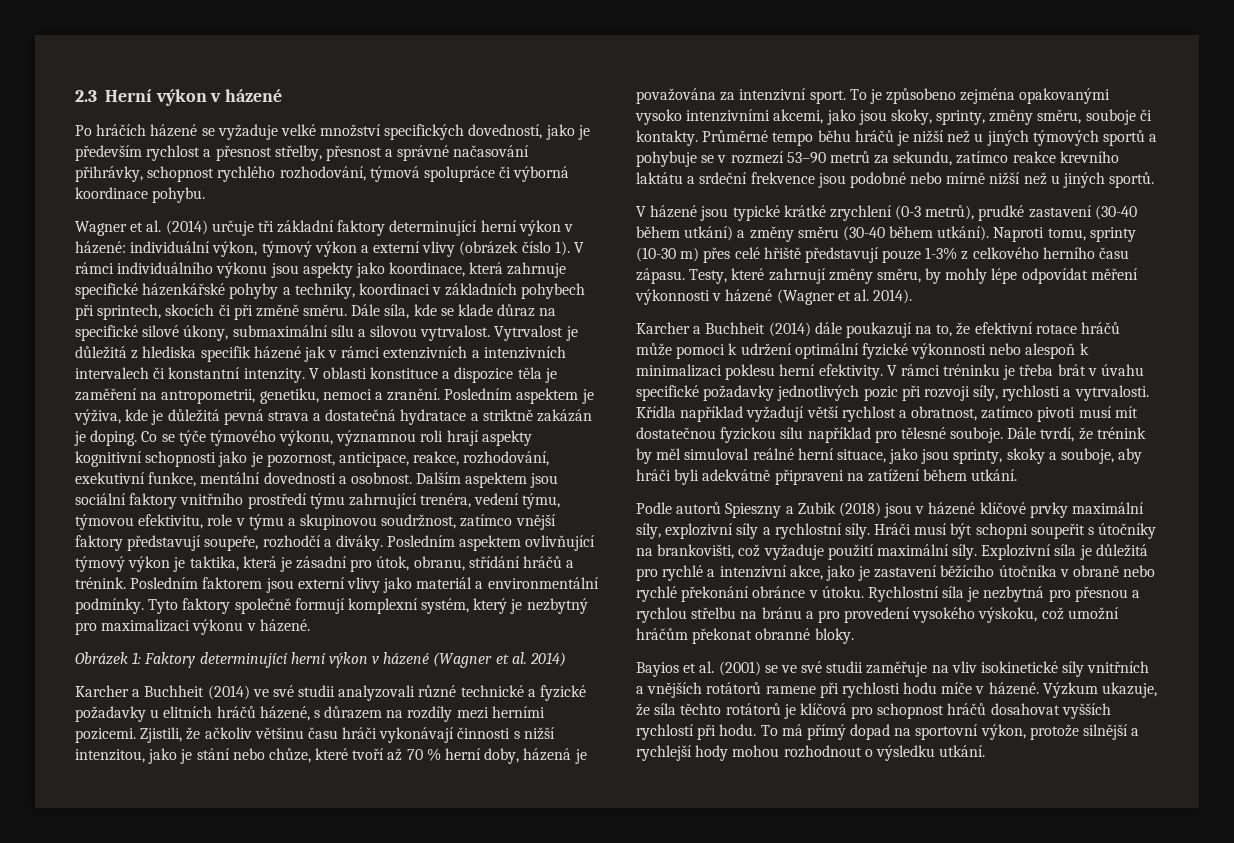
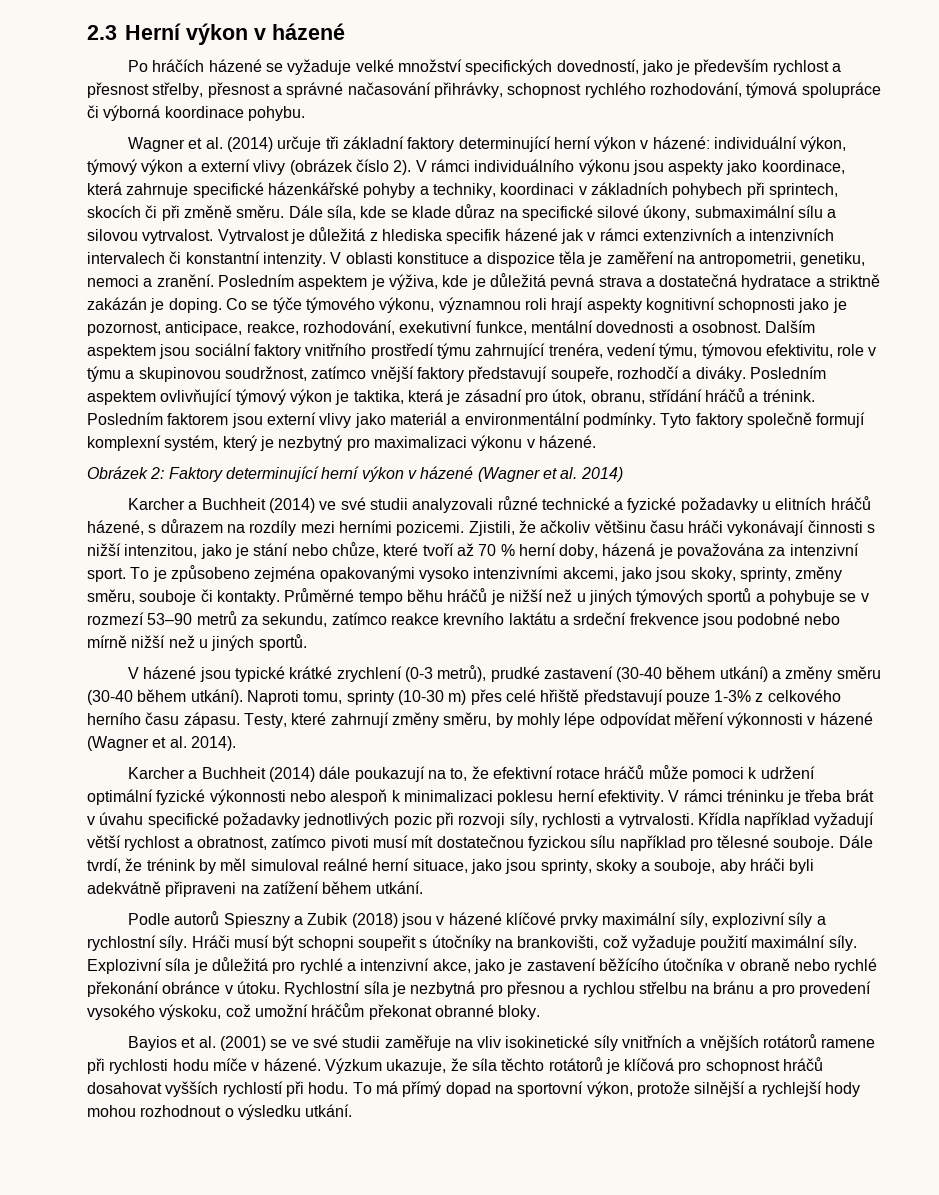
- Wagner et al. (2014) určuje tři základní faktory determinující herní výkon v házené: individuální výkon, týmový výkon a externí vlivy (obrázek číslo 1).
+ Wagner et al. (2014) určuje tři základní faktory determinující herní výkon v házené: individuální výkon, týmový výkon a externí vlivy (obrázek číslo 2).
- Obrázek 1: Faktory determinující herní výkon v házené (Wagner et al. 2014)
+ Obrázek 2: Faktory determinující herní výkon v házené (Wagner et al. 2014)

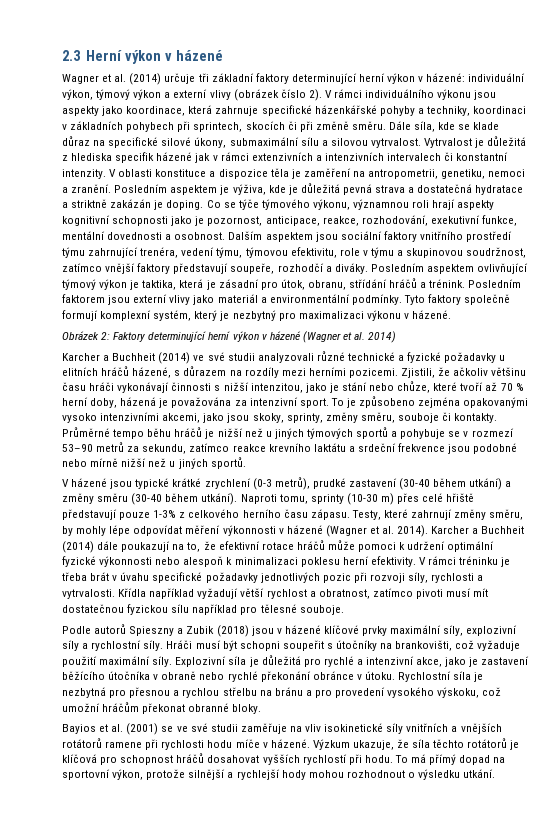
- Po hráčích házené se vyžaduje velké množství specifických dovedností, jako je především rychlost a přesnost střelby, přesnost a správné načasování přihrávky, schopnost rychlého rozhodování, týmová spolupráce či výborná koordinace pohybu.
- Testy, které zahrnují změny směru, by mohly lépe odpovídat měření výkonnosti v házené (Wagner et al. 2014).
- Karcher a Buchheit (2014) dále poukazují na to, že efektivní rotace hráčů může pomoci k udržení optimální fyzické výkonnosti nebo alespoň k minimalizaci poklesu herní efektivity.
+ Testy, které zahrnují změny směru, by mohly lépe odpovídat měření výkonnosti v házené (Wagner et al. 2014). Karcher a Buchheit (2014) dále poukazují na to, že efektivní rotace hráčů může pomoci k udržení optimální fyzické výkonnosti nebo alespoň k minimalizaci poklesu herní efektivity.
- Dále tvrdí, že trénink by měl simuloval reálné herní situace, jako jsou sprinty, skoky a souboje, aby hráči byli adekvátně připraveni na zatížení během utkání.

